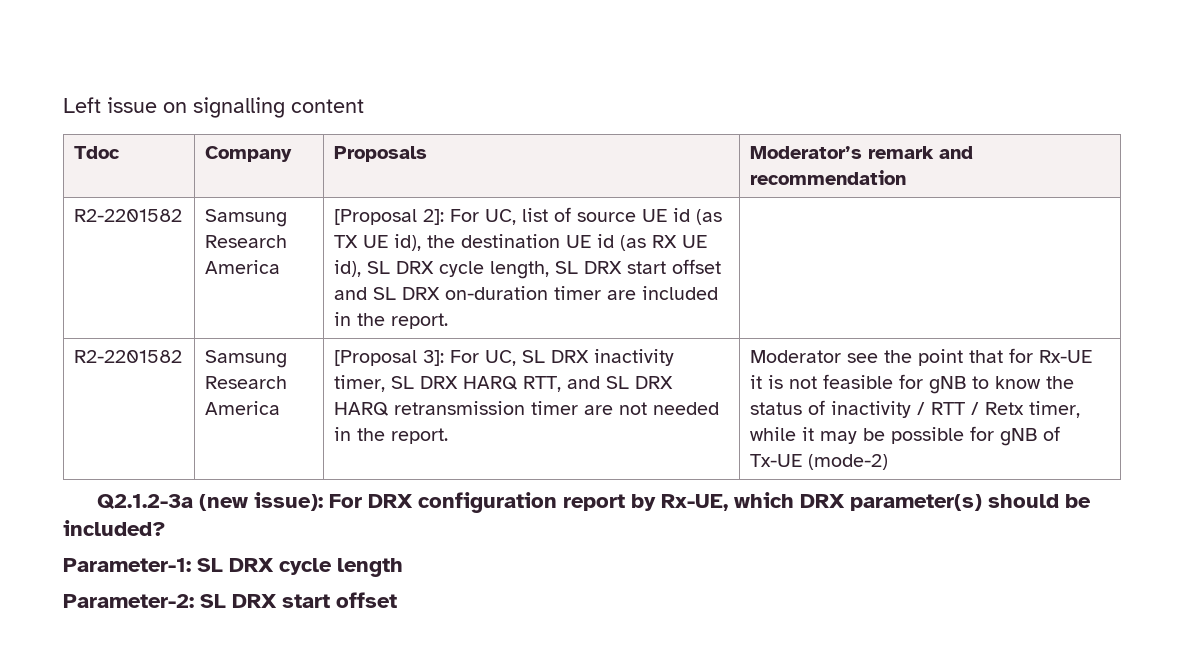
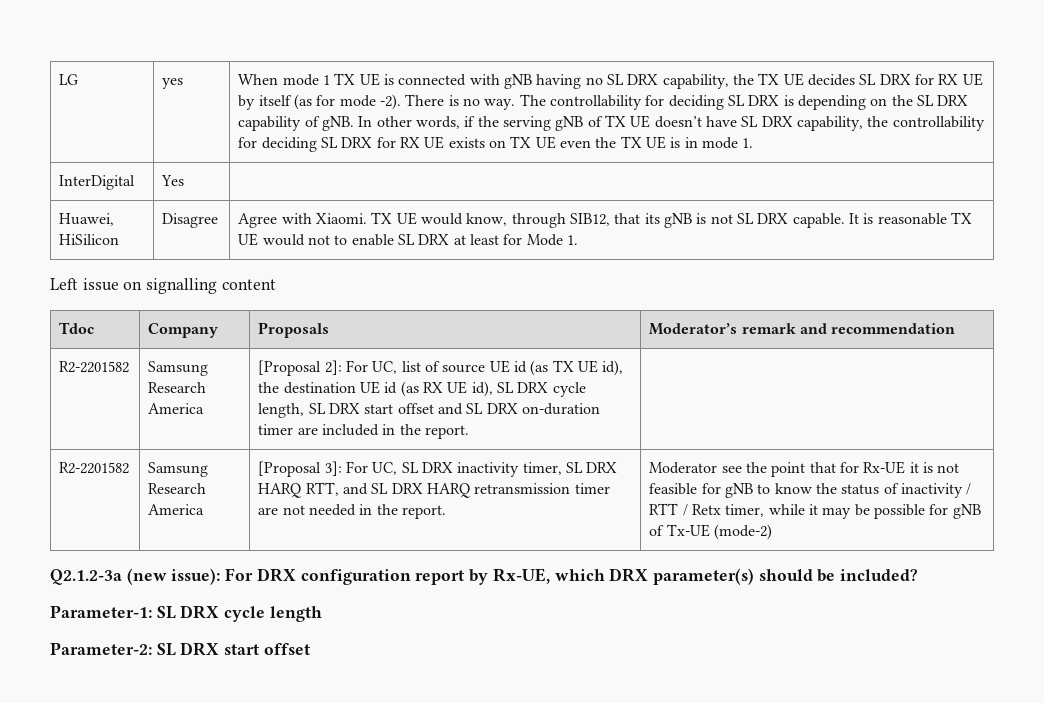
+ LG | yes | When mode 1 TX UE is connected with gNB having no SL DRX capability, the TX UE decides SL DRX for RX UE by itself (as for mode -2). There is no way. The controllability for deciding SL DRX is depending on the SL DRX capability of gNB. In other words, if the serving gNB of TX UE doesn’t have SL DRX capability, the controllability for deciding SL DRX for RX UE exists on TX UE even the TX UE is in mode 1.
+ InterDigital | Yes |
+ Huawei, HiSilicon | Disagree | Agree with Xiaomi. TX UE would know, through SIB12, that its gNB is not SL DRX capable. It is reasonable TX UE would not to enable SL DRX at least for Mode 1.

